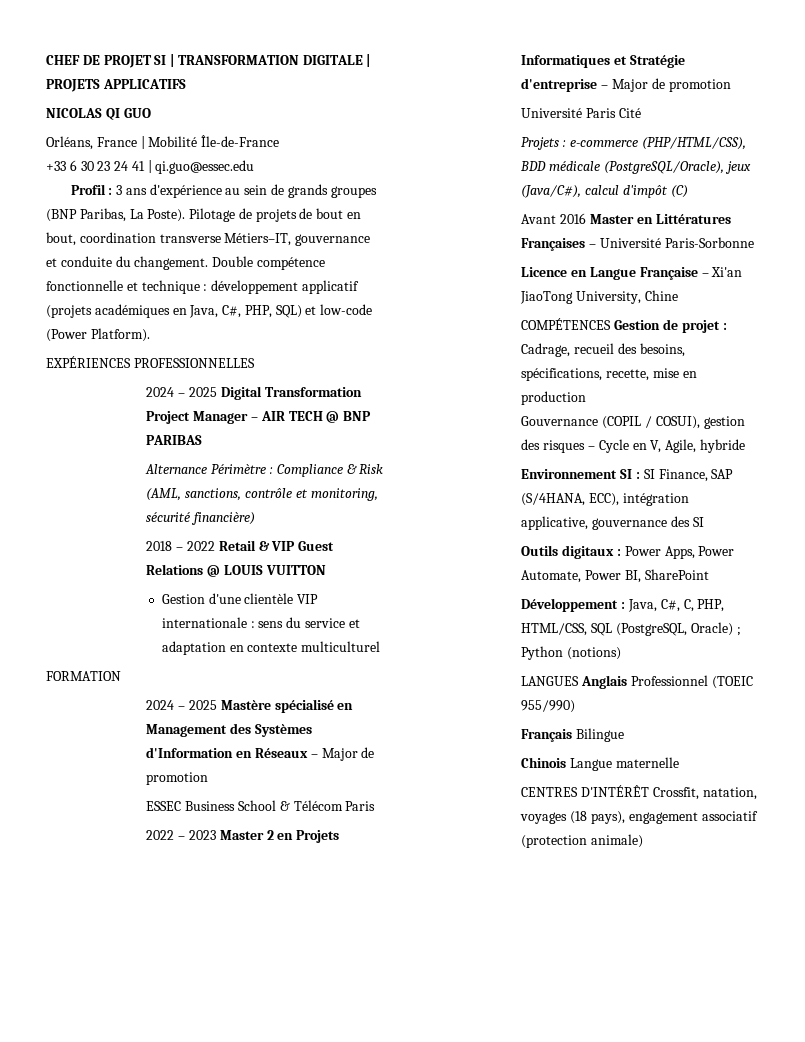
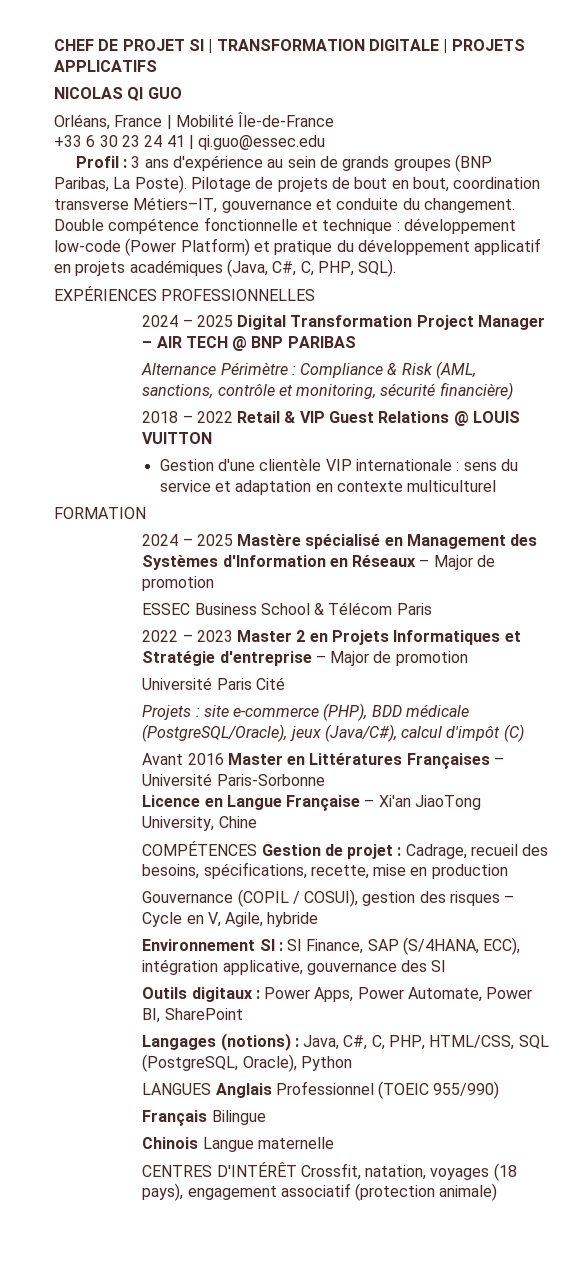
- Double compétence fonctionnelle et technique : développement applicatif (projets académiques en Java, C#, PHP, SQL) et low-code (Power Platform).
+ Double compétence fonctionnelle et technique : développement low-code (Power Platform) et pratique du développement applicatif en projets académiques (Java, C#, C, PHP, SQL).
- Projets : e-commerce (PHP/HTML/CSS), BDD médicale (PostgreSQL/Oracle), jeux (Java/C#), calcul d'impôt (C)
+ Projets : site e-commerce (PHP), BDD médicale (PostgreSQL/Oracle), jeux (Java/C#), calcul d'impôt (C)
- Développement : Java, C#, C, PHP, HTML/CSS, SQL (PostgreSQL, Oracle) ; Python (notions)
+ Langages (notions) : Java, C#, C, PHP, HTML/CSS, SQL (PostgreSQL, Oracle), Python

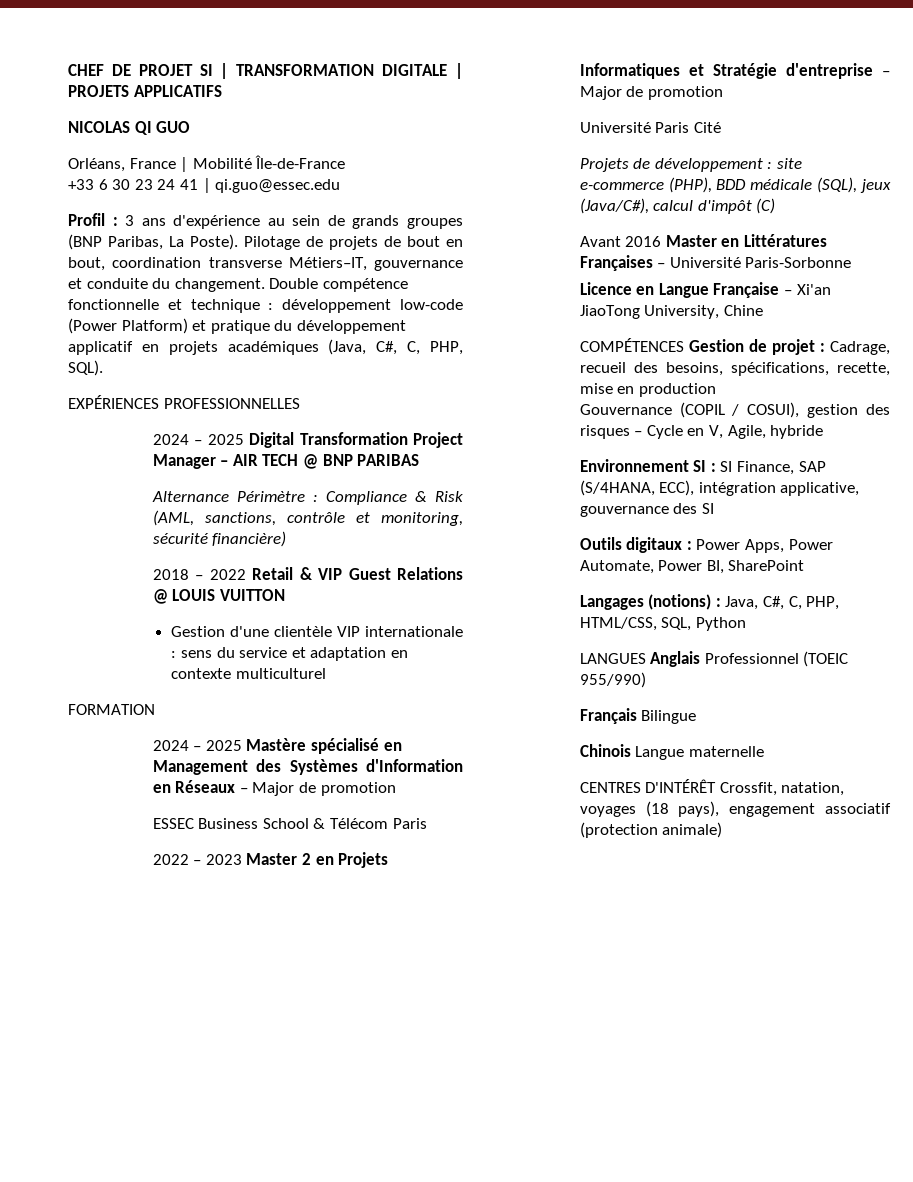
- Projets : site e-commerce (PHP), BDD médicale (PostgreSQL/Oracle), jeux (Java/C#), calcul d'impôt (C)
+ Projets de développement : site e-commerce (PHP), BDD médicale (SQL), jeux (Java/C#), calcul d'impôt (C)
- Langages (notions) : Java, C#, C, PHP, HTML/CSS, SQL (PostgreSQL, Oracle), Python
+ Langages (notions) : Java, C#, C, PHP, HTML/CSS, SQL, Python

